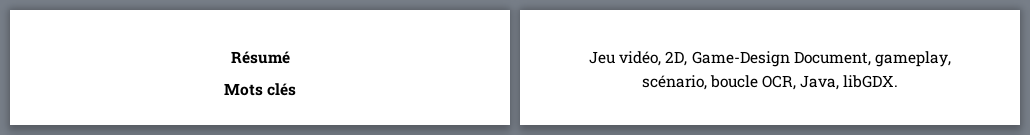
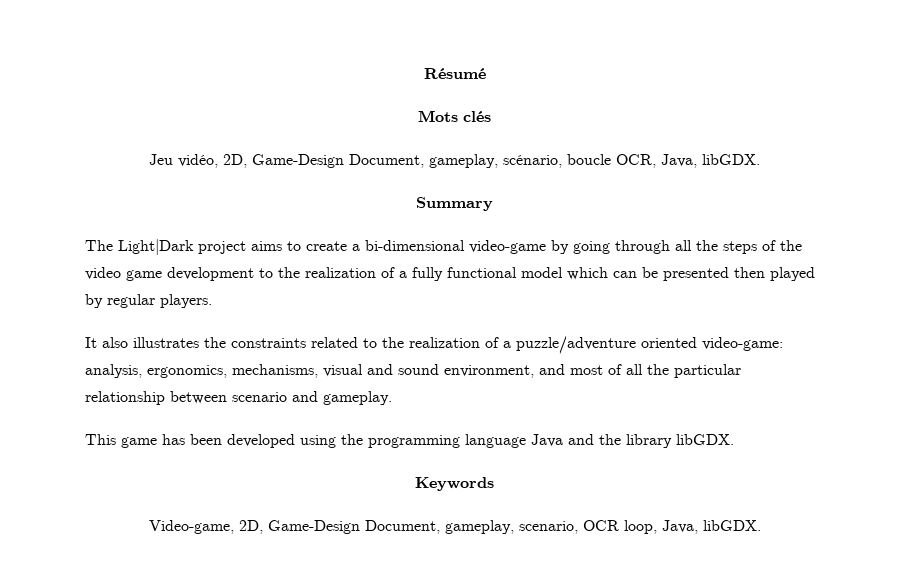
+ Summary
+ The Light|Dark project aims to create a bi-dimensional video-game by going through all the steps of the video game development to the realization of a fully functional model which can be presented then played by regular players.
+ It also illustrates the constraints related to the realization of a puzzle/adventure oriented video-game: analysis, ergonomics, mechanisms, visual and sound environment, and most of all the particular relationship between scenario and gameplay.
+ This game has been developed using the programming language Java and the library libGDX.
+ Keywords
+ Video-game, 2D, Game-Design Document, gameplay, scenario, OCR loop, Java, libGDX.

